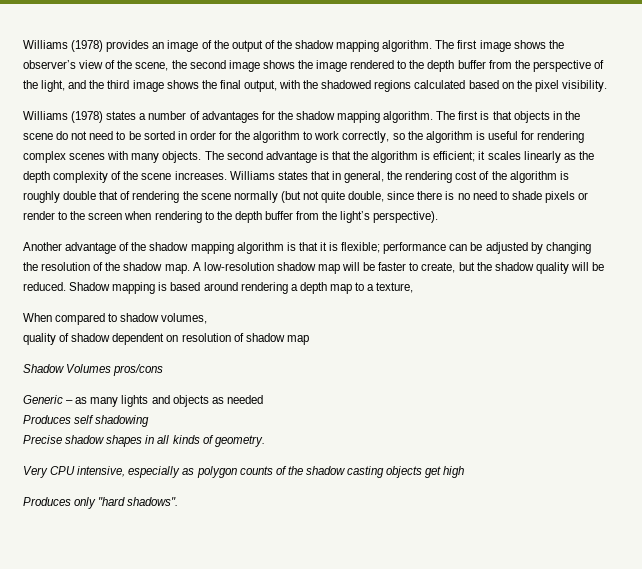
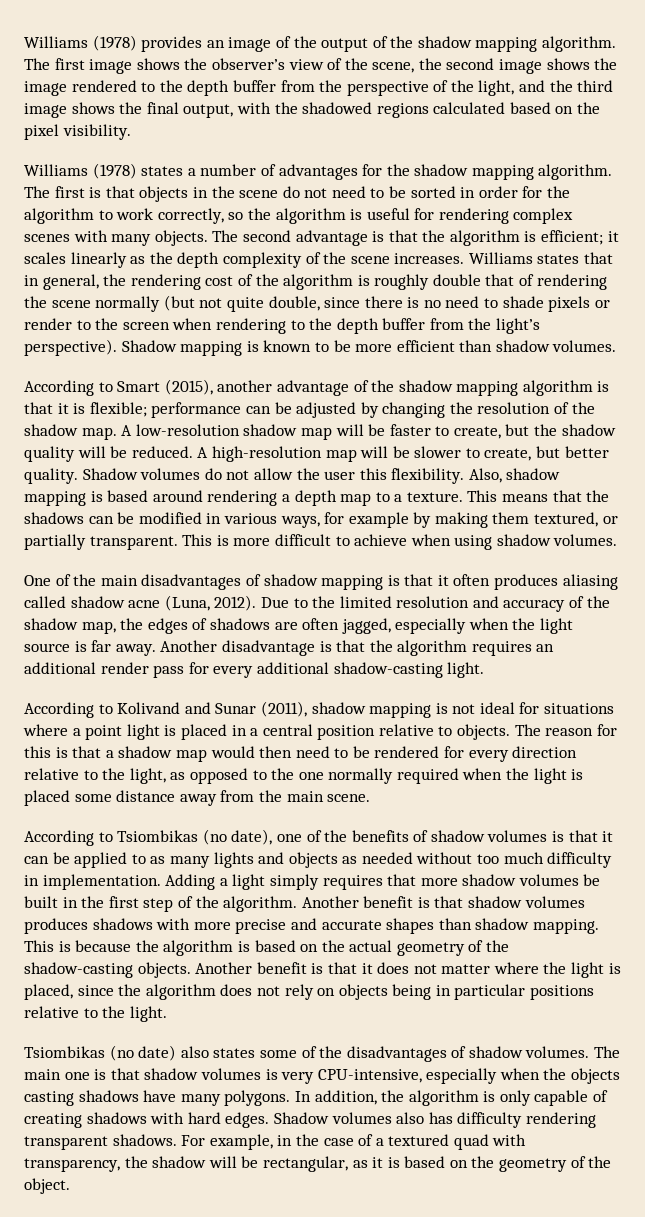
- Williams states that in general, the rendering cost of the algorithm is roughly double that of rendering the scene normally (but not quite double, since there is no need to shade pixels or render to the screen when rendering to the depth buffer from the light’s perspective).
- Another advantage of the shadow mapping algorithm is that it is flexible;
+ Williams states that in general, the rendering cost of the algorithm is roughly double that of rendering the scene normally (but not quite double, since there is no need to shade pixels or render to the screen when rendering to the depth buffer from the light’s perspective). Shadow mapping is known to be more efficient than shadow volumes.
+ According to Smart (2015), another advantage of the shadow mapping algorithm is that it is flexible;
- Shadow mapping is based around rendering a depth map to a texture,
- When compared to shadow volumes,
- quality of shadow dependent on resolution of shadow map
- Shadow Volumes pros/cons
- Generic – as many lights and objects as needed
- Produces self shadowing
- Precise shadow shapes in all kinds of geometry.
- Very CPU intensive, especially as polygon counts of the shadow casting objects get high
- Produces only "hard shadows".
+ A high-resolution map will be slower to create, but better quality. Shadow volumes do not allow the user this flexibility. Also, shadow mapping is based around rendering a depth map to a texture. This means that the shadows can be modified in various ways, for example by making them textured, or partially transparent. This is more difficult to achieve when using shadow volumes.
+ One of the main disadvantages of shadow mapping is that it often produces aliasing called shadow acne (Luna, 2012). Due to the limited resolution and accuracy of the shadow map, the edges of shadows are often jagged, especially when the light source is far away. Another disadvantage is that the algorithm requires an additional render pass for every additional shadow-casting light.
+ According to Kolivand and Sunar (2011), shadow mapping is not ideal for situations where a point light is placed in a central position relative to objects. The reason for this is that a shadow map would then need to be rendered for every direction relative to the light, as opposed to the one normally required when the light is placed some distance away from the main scene.
+ According to Tsiombikas (no date), one of the benefits of shadow volumes is that it can be applied to as many lights and objects as needed without too much difficulty in implementation. Adding a light simply requires that more shadow volumes be built in the first step of the algorithm. Another benefit is that shadow volumes produces shadows with more precise and accurate shapes than shadow mapping. This is because the algorithm is based on the actual geometry of the shadow-casting objects. Another benefit is that it does not matter where the light is placed, since the algorithm does not rely on objects being in particular positions relative to the light.
+ Tsiombikas (no date) also states some of the disadvantages of shadow volumes. The main one is that shadow volumes is very CPU-intensive, especially when the objects casting shadows have many polygons. In addition, the algorithm is only capable of creating shadows with hard edges. Shadow volumes also has difficulty rendering transparent shadows. For example, in the case of a textured quad with transparency, the shadow will be rectangular, as it is based on the geometry of the object.

